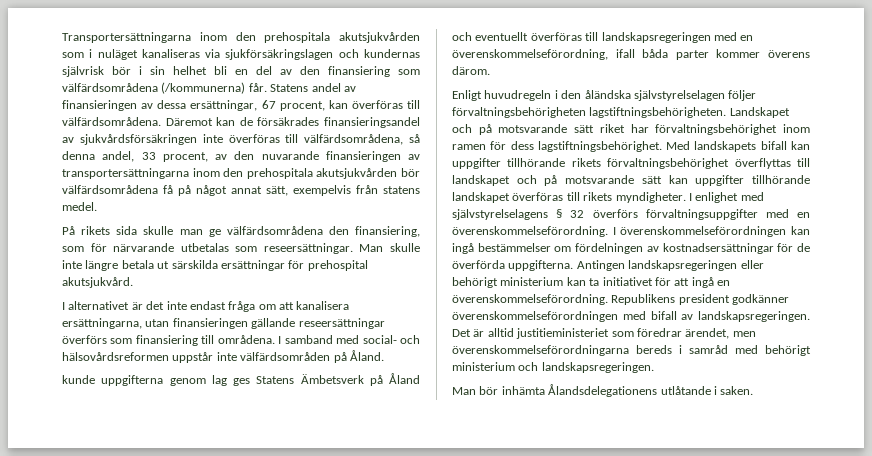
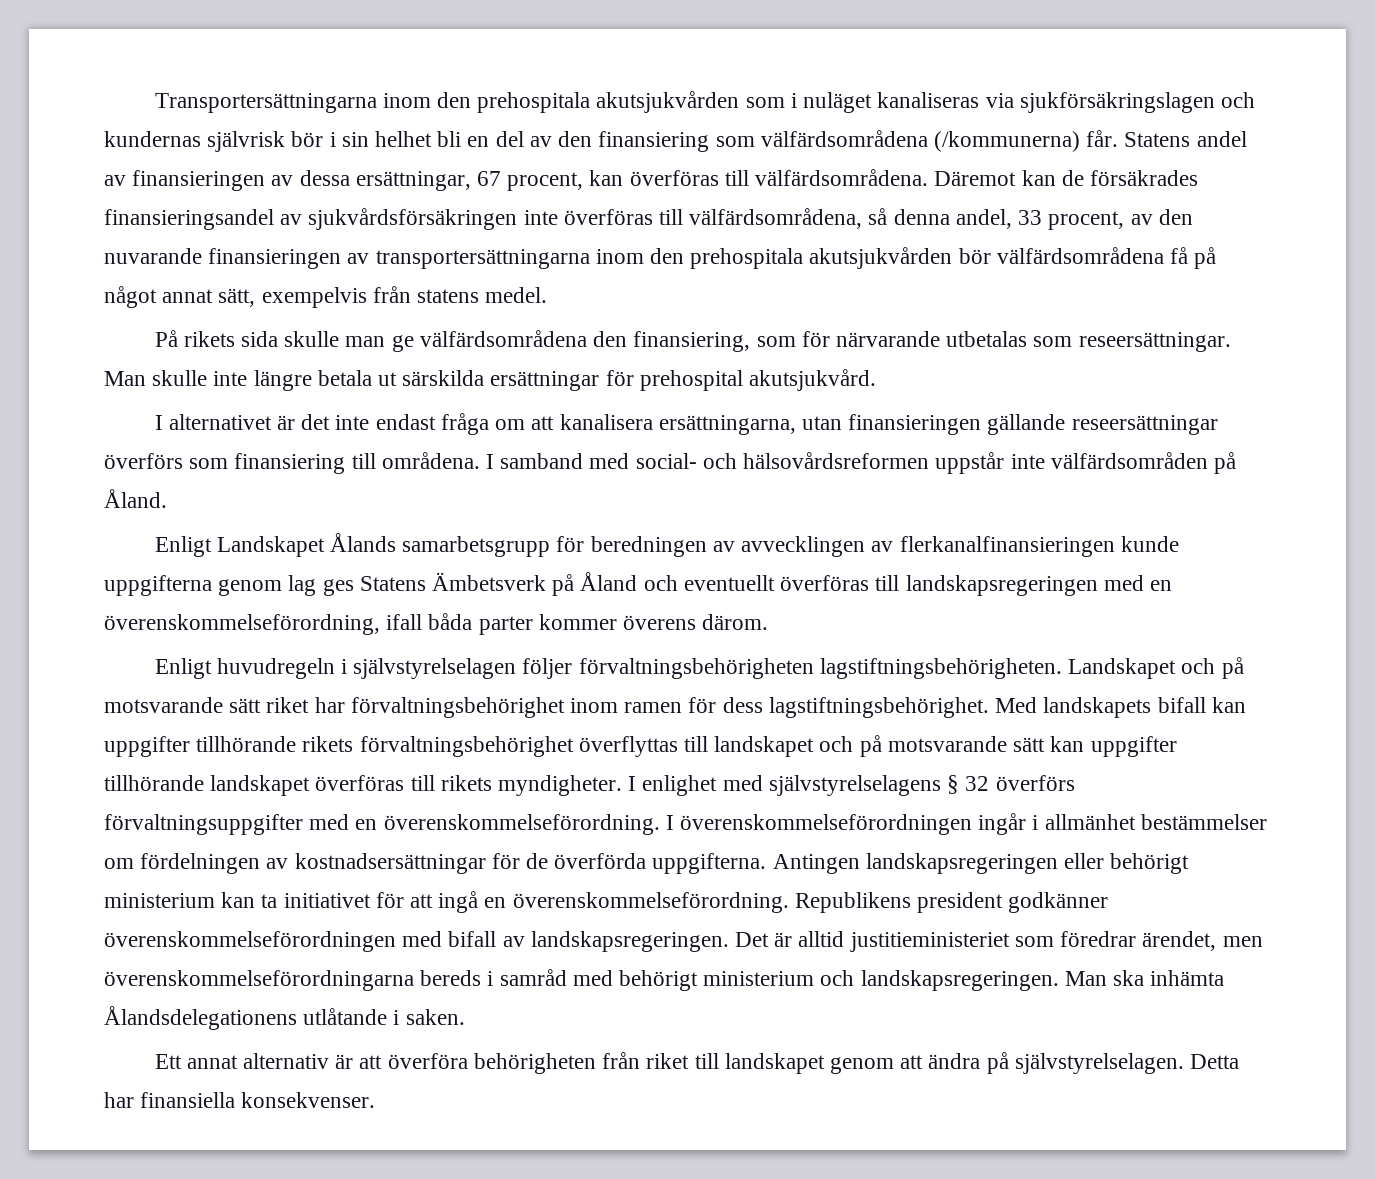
- kunde uppgifterna genom lag ges Statens Ämbetsverk på Åland och eventuellt överföras till landskapsregeringen med en överenskommelseförordning, ifall båda parter kommer överens därom.
+ Enligt Landskapet Ålands samarbetsgrupp för beredningen av avvecklingen av flerkanalfinansieringen kunde uppgifterna genom lag ges Statens Ämbetsverk på Åland och eventuellt överföras till landskapsregeringen med en överenskommelseförordning, ifall båda parter kommer överens därom.
- Enligt huvudregeln i den åländska självstyrelselagen följer förvaltningsbehörigheten lagstiftningsbehörigheten.
+ Enligt huvudregeln i självstyrelselagen följer förvaltningsbehörigheten lagstiftningsbehörigheten.
- I överenskommelseförordningen kan ingå bestämmelser om fördelningen av kostnadsersättningar för de överförda uppgifterna.
+ I överenskommelseförordningen ingår i allmänhet bestämmelser om fördelningen av kostnadsersättningar för de överförda uppgifterna.
- Det är alltid justitieministeriet som föredrar ärendet, men överenskommelseförordningarna bereds i samråd med behörigt ministerium och landskapsregeringen.
- Man bör inhämta Ålandsdelegationens utlåtande i saken.
+ Det är alltid justitieministeriet som föredrar ärendet, men överenskommelseförordningarna bereds i samråd med behörigt ministerium och landskapsregeringen. Man ska inhämta Ålandsdelegationens utlåtande i saken.
+ Ett annat alternativ är att överföra behörigheten från riket till landskapet genom att ändra på självstyrelselagen. Detta har finansiella konsekvenser.

